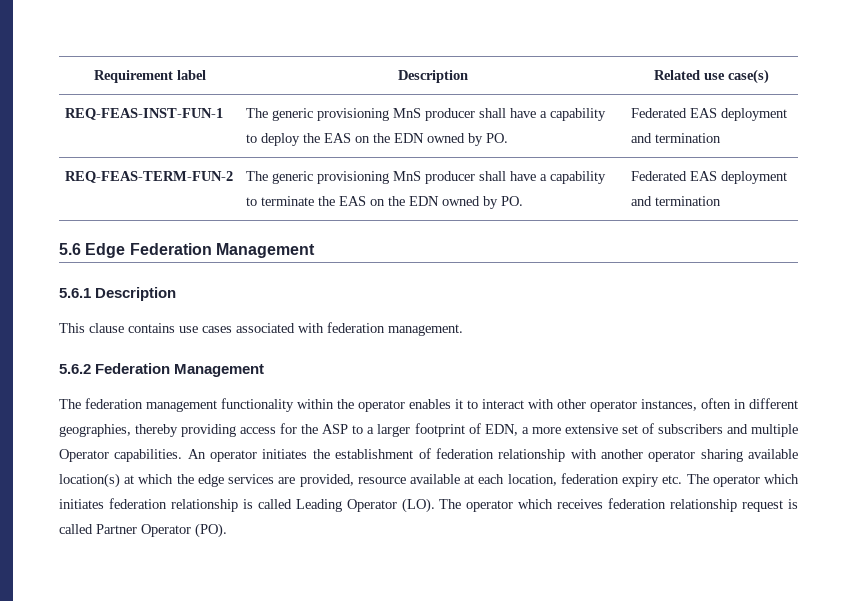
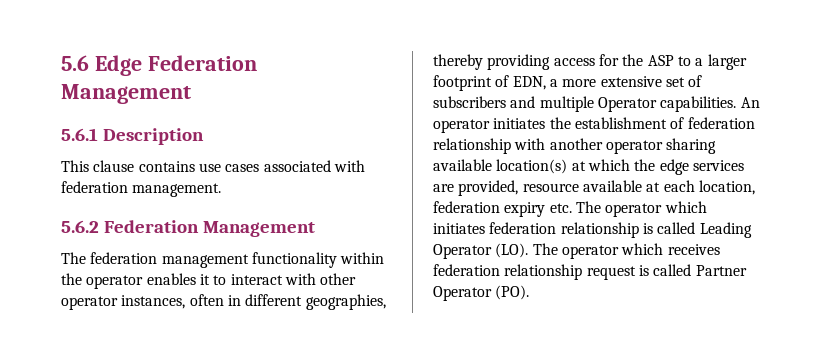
- Requirement label | Description | Related use case(s)
- REQ-FEAS-INST-FUN-1 | The generic provisioning MnS producer shall have a capability to deploy the EAS on the EDN owned by PO. | Federated EAS deployment and termination
- REQ-FEAS-TERM-FUN-2 | The generic provisioning MnS producer shall have a capability to terminate the EAS on the EDN owned by PO. | Federated EAS deployment and termination

